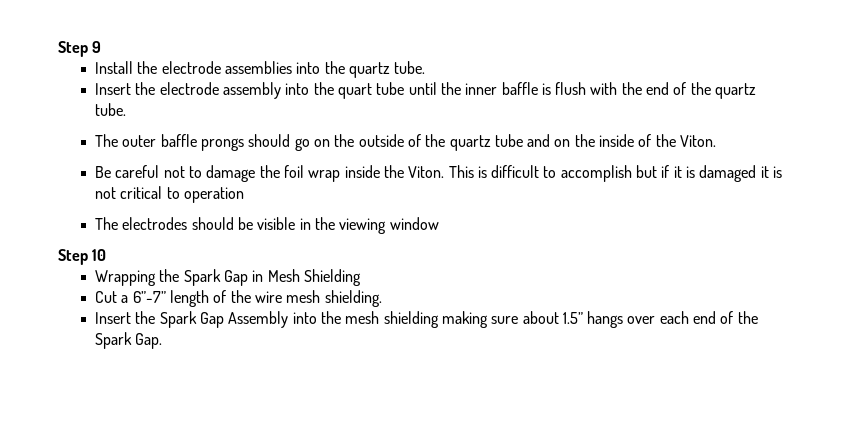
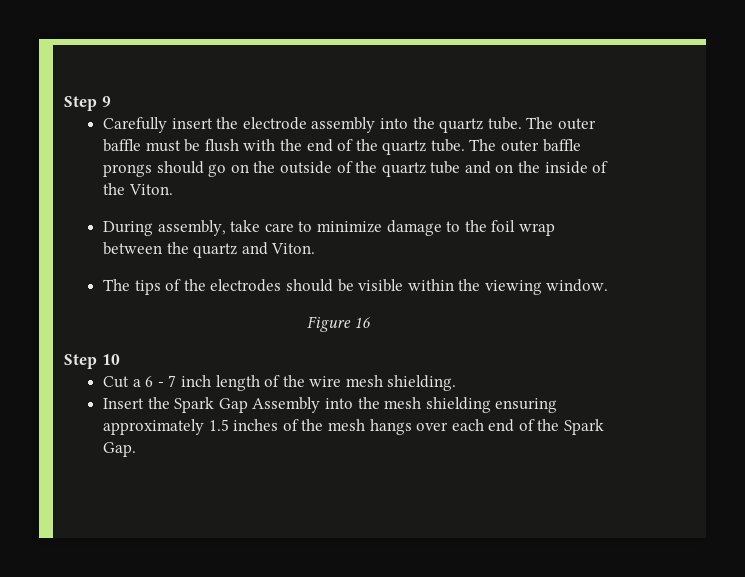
- Install the electrode assemblies into the quartz tube.
- Insert the electrode assembly into the quart tube until the inner baffle is flush with the end of the quartz tube.
- The outer baffle prongs should go on the outside of the quartz tube and on the inside of the Viton.
+ Carefully insert the electrode assembly into the quartz tube. The outer baffle must be flush with the end of the quartz tube. The outer baffle prongs should go on the outside of the quartz tube and on the inside of the Viton.
- Be careful not to damage the foil wrap inside the Viton. This is difficult to accomplish but if it is damaged it is not critical to operation
- The electrodes should be visible in the viewing window
+ During assembly, take care to minimize damage to the foil wrap between the quartz and Viton.
+ The tips of the electrodes should be visible within the viewing window.
+ Figure 16
- Wrapping the Spark Gap in Mesh Shielding
- Cut a 6”-7” length of the wire mesh shielding.
+ Cut a 6 - 7 inch length of the wire mesh shielding.
- Insert the Spark Gap Assembly into the mesh shielding making sure about 1.5” hangs over each end of the Spark Gap.
+ Insert the Spark Gap Assembly into the mesh shielding ensuring approximately 1.5 inches of the mesh hangs over each end of the Spark Gap.

